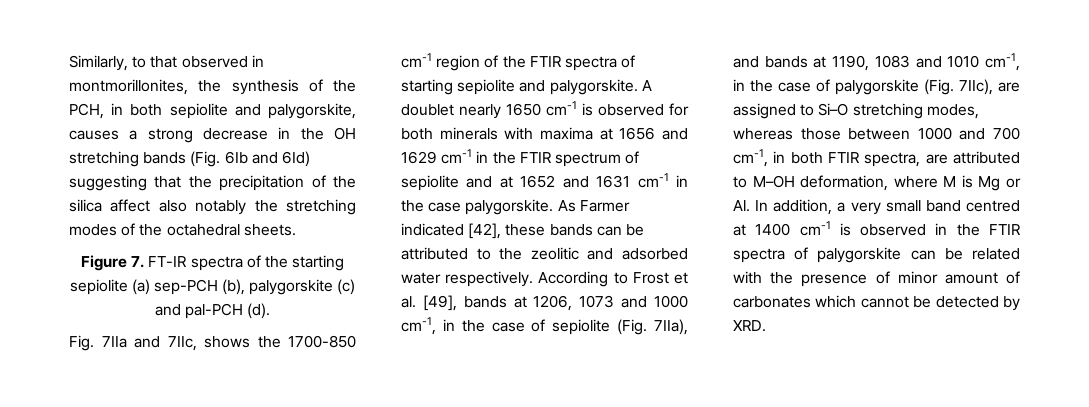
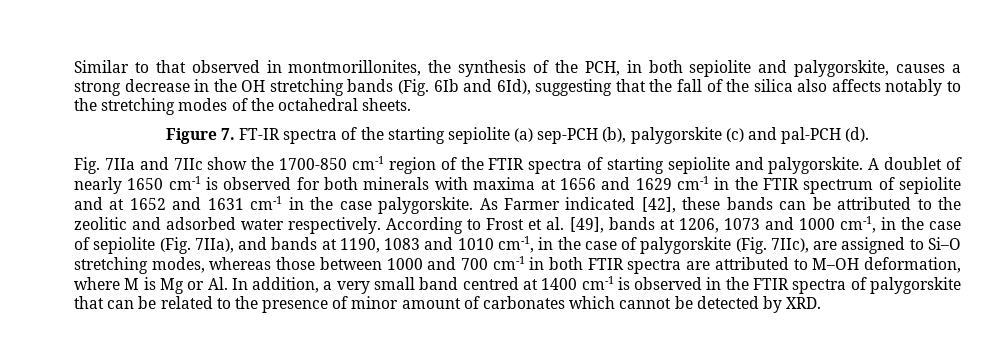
- Similarly, to that observed in montmorillonites, the synthesis of the PCH, in both sepiolite and palygorskite, causes a strong decrease in the OH stretching bands (Fig. 6Ib and 6Id) suggesting that the precipitation of the silica affect also notably the stretching modes of the octahedral sheets.
+ Similar to that observed in montmorillonites, the synthesis of the PCH, in both sepiolite and palygorskite, causes a strong decrease in the OH stretching bands (Fig. 6Ib and 6Id), suggesting that the fall of the silica also affects notably to the stretching modes of the octahedral sheets.
- Fig. 7IIa and 7IIc, shows the 1700-850 cm-1 region of the FTIR spectra of starting sepiolite and palygorskite.
+ Fig. 7IIa and 7IIc show the 1700-850 cm-1 region of the FTIR spectra of starting sepiolite and palygorskite.
- A doublet nearly 1650 cm-1 is observed for both minerals with maxima at 1656 and 1629 cm-1 in the FTIR spectrum of sepiolite and at 1652 and 1631 cm-1 in the case palygorskite.
+ A doublet of nearly 1650 cm-1 is observed for both minerals with maxima at 1656 and 1629 cm-1 in the FTIR spectrum of sepiolite and at 1652 and 1631 cm-1 in the case palygorskite.
- According to Frost et al. [49], bands at 1206, 1073 and 1000 cm-1, in the case of sepiolite (Fig. 7IIa), and bands at 1190, 1083 and 1010 cm-1, in the case of palygorskite (Fig. 7IIc), are assigned to Si–O stretching modes, whereas those between 1000 and 700 cm-1, in both FTIR spectra, are attributed to M–OH deformation, where M is Mg or Al. In addition, a very small band centred at 1400 cm-1 is observed in the FTIR spectra of palygorskite can be related with the presence of minor amount of carbonates which cannot be detected by XRD.
+ According to Frost et al. [49], bands at 1206, 1073 and 1000 cm-1, in the case of sepiolite (Fig. 7IIa), and bands at 1190, 1083 and 1010 cm-1, in the case of palygorskite (Fig. 7IIc), are assigned to Si–O stretching modes, whereas those between 1000 and 700 cm-1 in both FTIR spectra are attributed to M–OH deformation, where M is Mg or Al. In addition, a very small band centred at 1400 cm-1 is observed in the FTIR spectra of palygorskite that can be related to the presence of minor amount of carbonates which cannot be detected by XRD.

